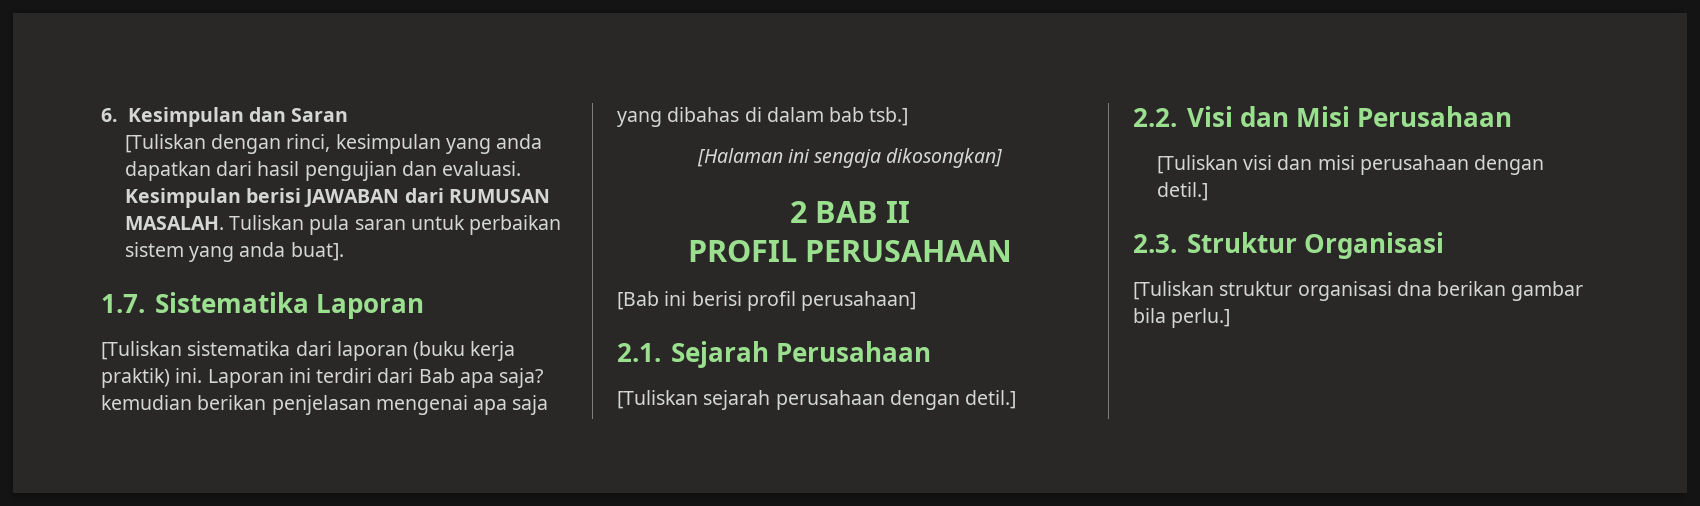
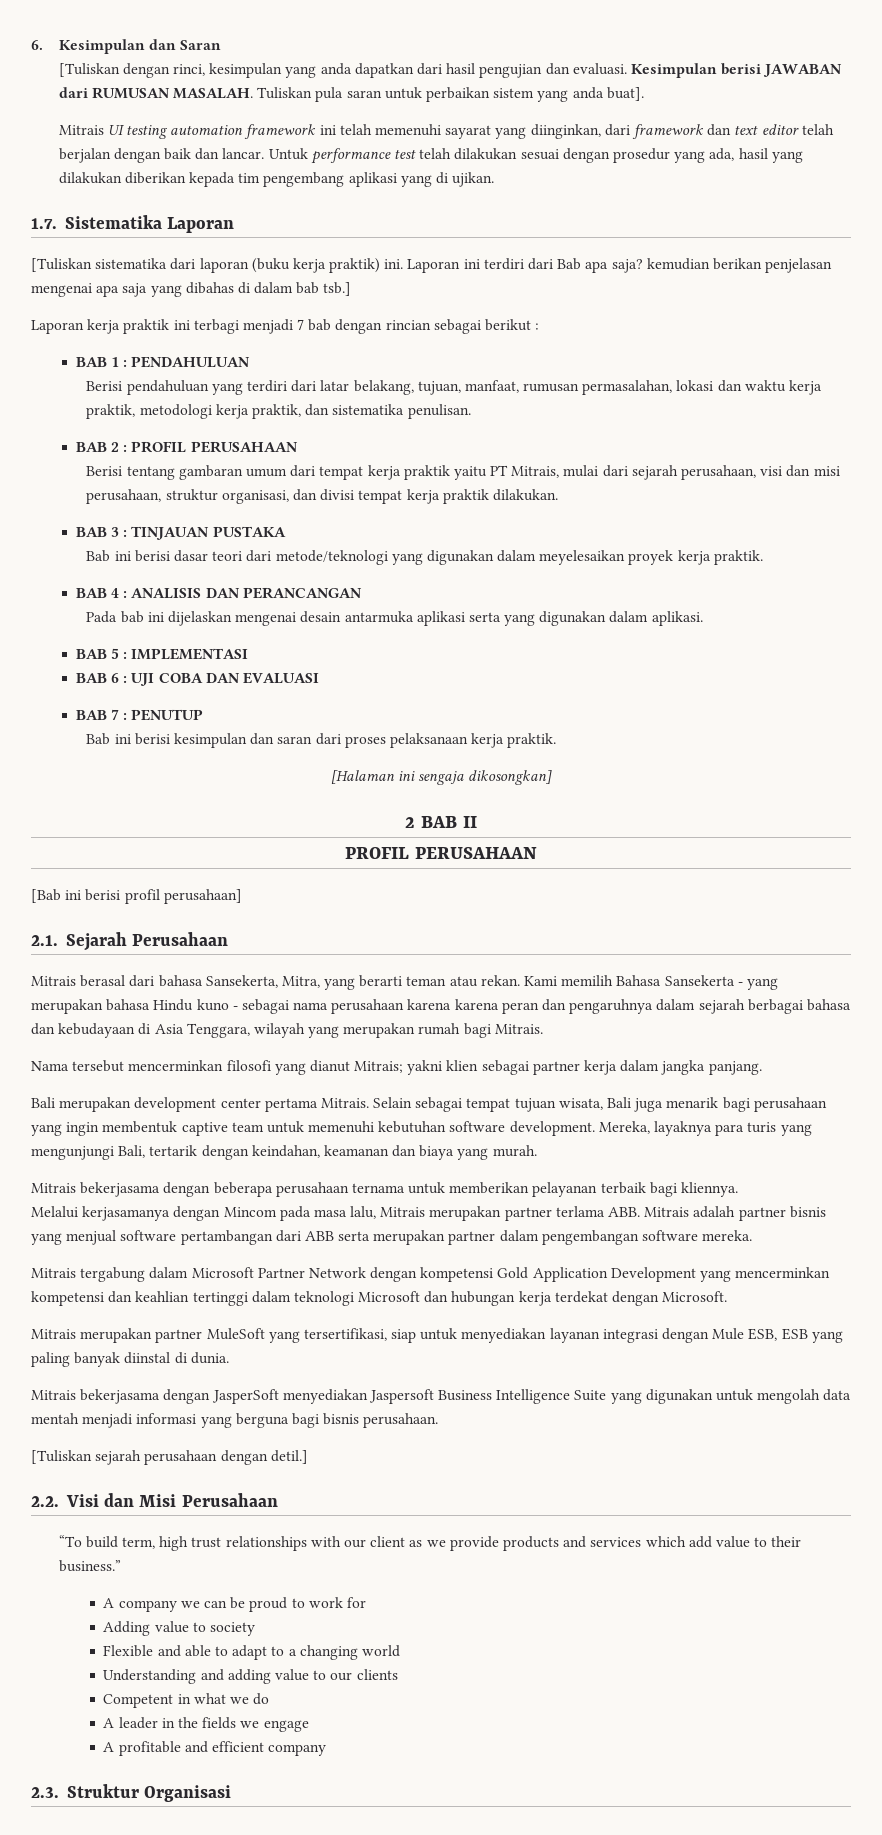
+ Mitrais UI testing automation framework ini telah memenuhi sayarat yang diinginkan, dari framework dan text editor telah berjalan dengan baik dan lancar. Untuk performance test telah dilakukan sesuai dengan prosedur yang ada, hasil yang dilakukan diberikan kepada tim pengembang aplikasi yang di ujikan.
+ Laporan kerja praktik ini terbagi menjadi 7 bab dengan rincian sebagai berikut :
+ BAB 1 : PENDAHULUAN
+ Berisi pendahuluan yang terdiri dari latar belakang, tujuan, manfaat, rumusan permasalahan, lokasi dan waktu kerja praktik, metodologi kerja praktik, dan sistematika penulisan.
+ BAB 2 : PROFIL PERUSAHAAN
+ Berisi tentang gambaran umum dari tempat kerja praktik yaitu PT Mitrais, mulai dari sejarah perusahaan, visi dan misi perusahaan, struktur organisasi, dan divisi tempat kerja praktik dilakukan.
+ BAB 3 : TINJAUAN PUSTAKA
+ Bab ini berisi dasar teori dari metode/teknologi yang digunakan dalam meyelesaikan proyek kerja praktik.
+ BAB 4 : ANALISIS DAN PERANCANGAN
+ Pada bab ini dijelaskan mengenai desain antarmuka aplikasi serta yang digunakan dalam aplikasi.
+ BAB 5 : IMPLEMENTASI
+ BAB 6 : UJI COBA DAN EVALUASI
+ BAB 7 : PENUTUP
+ Bab ini berisi kesimpulan dan saran dari proses pelaksanaan kerja praktik.
+ Mitrais berasal dari bahasa Sansekerta, Mitra, yang berarti teman atau rekan. Kami memilih Bahasa Sansekerta - yang merupakan bahasa Hindu kuno - sebagai nama perusahaan karena karena peran dan pengaruhnya dalam sejarah berbagai bahasa dan kebudayaan di Asia Tenggara, wilayah yang merupakan rumah bagi Mitrais.
+ Nama tersebut mencerminkan filosofi yang dianut Mitrais; yakni klien sebagai partner kerja dalam jangka panjang.
+ Bali merupakan development center pertama Mitrais. Selain sebagai tempat tujuan wisata, Bali juga menarik bagi perusahaan yang ingin membentuk captive team untuk memenuhi kebutuhan software development. Mereka, layaknya para turis yang mengunjungi Bali, tertarik dengan keindahan, keamanan dan biaya yang murah.
+ Mitrais bekerjasama dengan beberapa perusahaan ternama untuk memberikan pelayanan terbaik bagi kliennya.
+ Melalui kerjasamanya dengan Mincom pada masa lalu, Mitrais merupakan partner terlama ABB. Mitrais adalah partner bisnis yang menjual software pertambangan dari ABB serta merupakan partner dalam pengembangan software mereka.
+ Mitrais tergabung dalam Microsoft Partner Network dengan kompetensi Gold Application Development yang mencerminkan kompetensi dan keahlian tertinggi dalam teknologi Microsoft dan hubungan kerja terdekat dengan Microsoft.
+ Mitrais merupakan partner MuleSoft yang tersertifikasi, siap untuk menyediakan layanan integrasi dengan Mule ESB, ESB yang paling banyak diinstal di dunia.
+ Mitrais bekerjasama dengan JasperSoft menyediakan Jaspersoft Business Intelligence Suite yang digunakan untuk mengolah data mentah menjadi informasi yang berguna bagi bisnis perusahaan.
- [Tuliskan visi dan misi perusahaan dengan detil.]
+ “To build term, high trust relationships with our client as we provide products and services which add value to their business.”
+ A company we can be proud to work for
+ Adding value to society
+ Flexible and able to adapt to a changing world
+ Understanding and adding value to our clients
+ Competent in what we do
+ A leader in the fields we engage
+ A profitable and efficient company
  2.3. Struktur Organisasi
- [Tuliskan struktur organisasi dna berikan gambar bila perlu.]

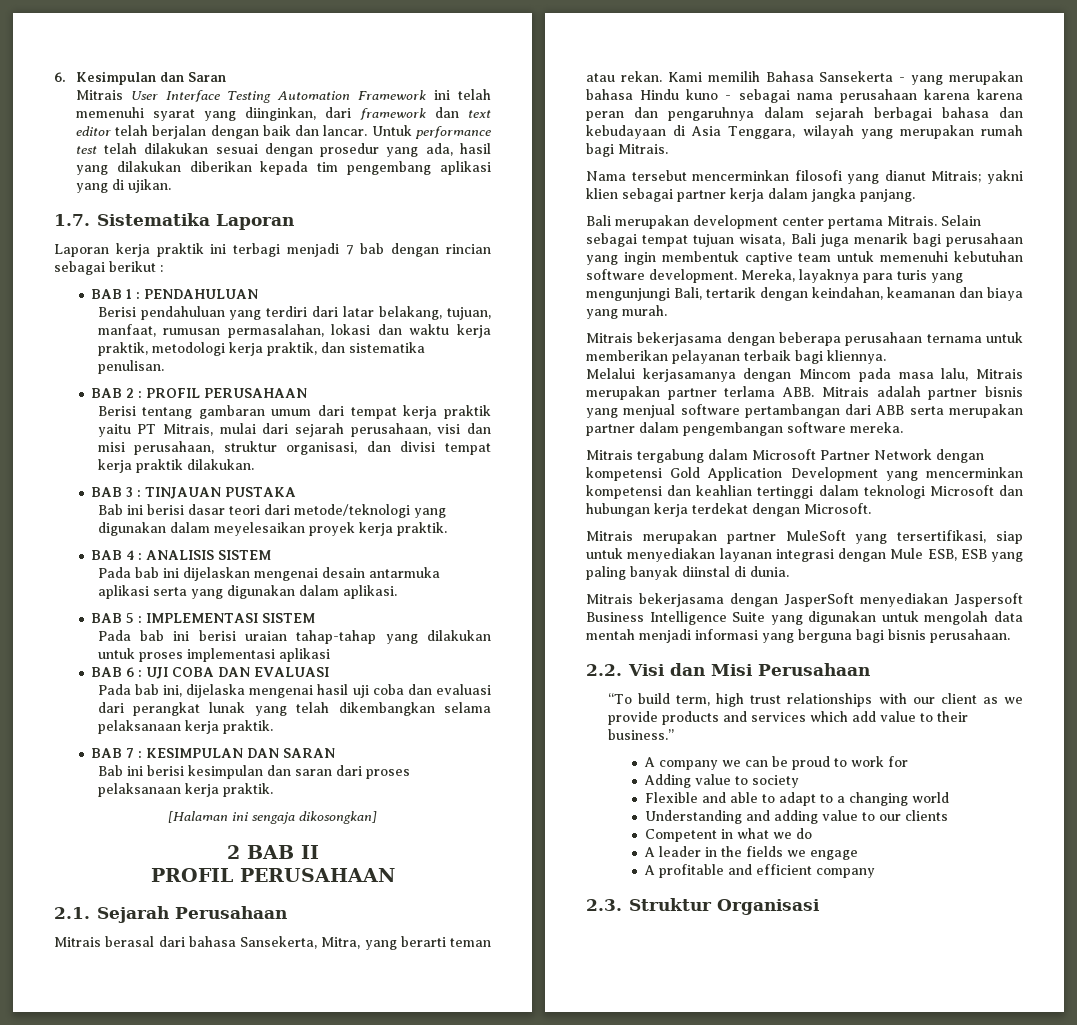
- [Tuliskan dengan rinci, kesimpulan yang anda dapatkan dari hasil pengujian dan evaluasi. Kesimpulan berisi JAWABAN dari RUMUSAN MASALAH. Tuliskan pula saran untuk perbaikan sistem yang anda buat].
- Mitrais UI testing automation framework ini telah memenuhi sayarat yang diinginkan, dari framework dan text editor telah berjalan dengan baik dan lancar.
+ Mitrais User Interface Testing Automation Framework ini telah memenuhi syarat yang diinginkan, dari framework dan text editor telah berjalan dengan baik dan lancar.
- [Tuliskan sistematika dari laporan (buku kerja praktik) ini. Laporan ini terdiri dari Bab apa saja? kemudian berikan penjelasan mengenai apa saja yang dibahas di dalam bab tsb.]
- BAB 4 : ANALISIS DAN PERANCANGAN
+ BAB 4 : ANALISIS SISTEM
- BAB 5 : IMPLEMENTASI
+ BAB 5 : IMPLEMENTASI SISTEM
+ Pada bab ini berisi uraian tahap-tahap yang dilakukan untuk proses implementasi aplikasi
+ Pada bab ini, dijelaska mengenai hasil uji coba dan evaluasi dari perangkat lunak yang telah dikembangkan selama pelaksanaan kerja praktik.
- BAB 7 : PENUTUP
+ BAB 7 : KESIMPULAN DAN SARAN
- [Bab ini berisi profil perusahaan]
- [Tuliskan sejarah perusahaan dengan detil.]

